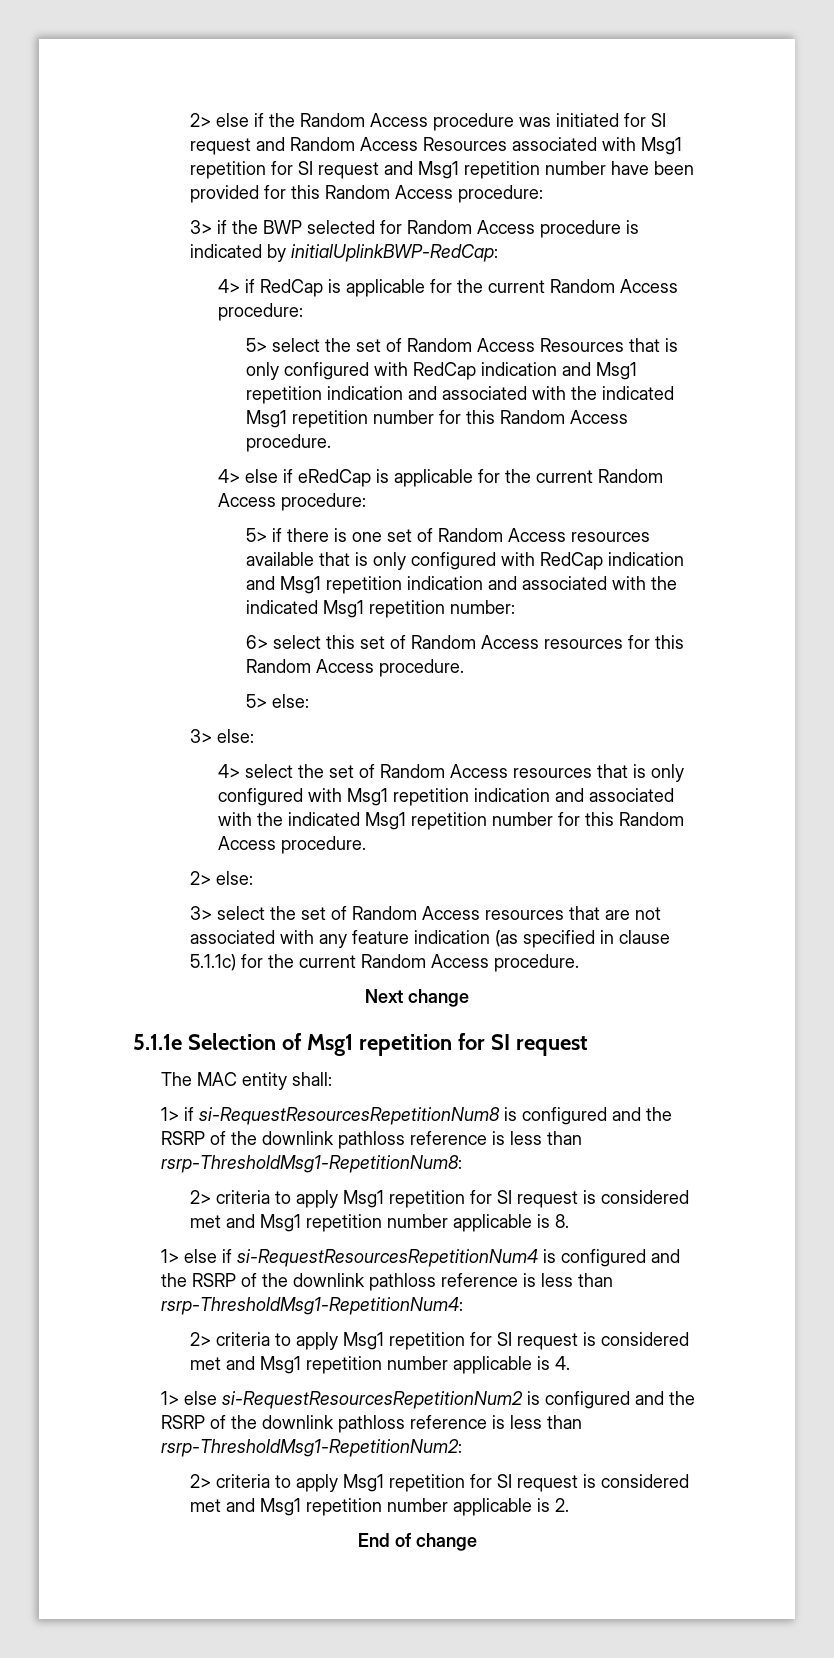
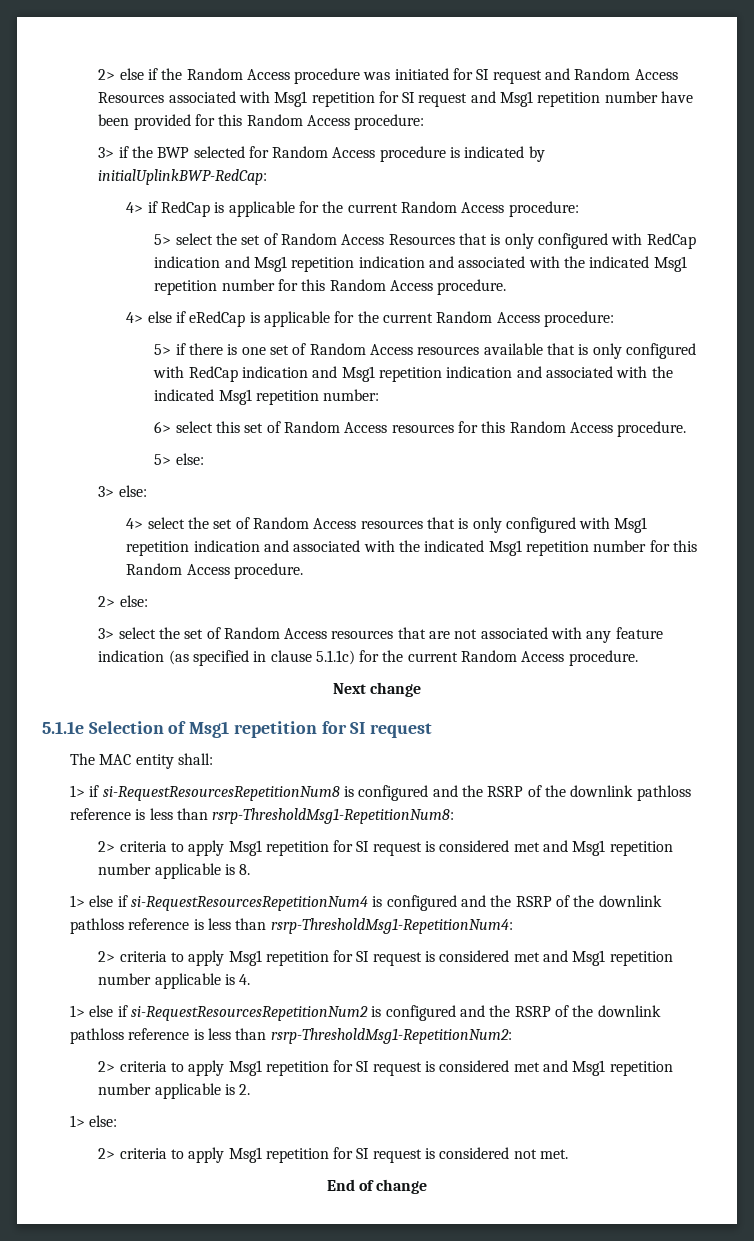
- 1> else si-RequestResourcesRepetitionNum2 is configured and the RSRP of the downlink pathloss reference is less than rsrp-ThresholdMsg1-RepetitionNum2:
+ 1> else if si-RequestResourcesRepetitionNum2 is configured and the RSRP of the downlink pathloss reference is less than rsrp-ThresholdMsg1-RepetitionNum2:
+ 1> else:
+ 2> criteria to apply Msg1 repetition for SI request is considered not met.

